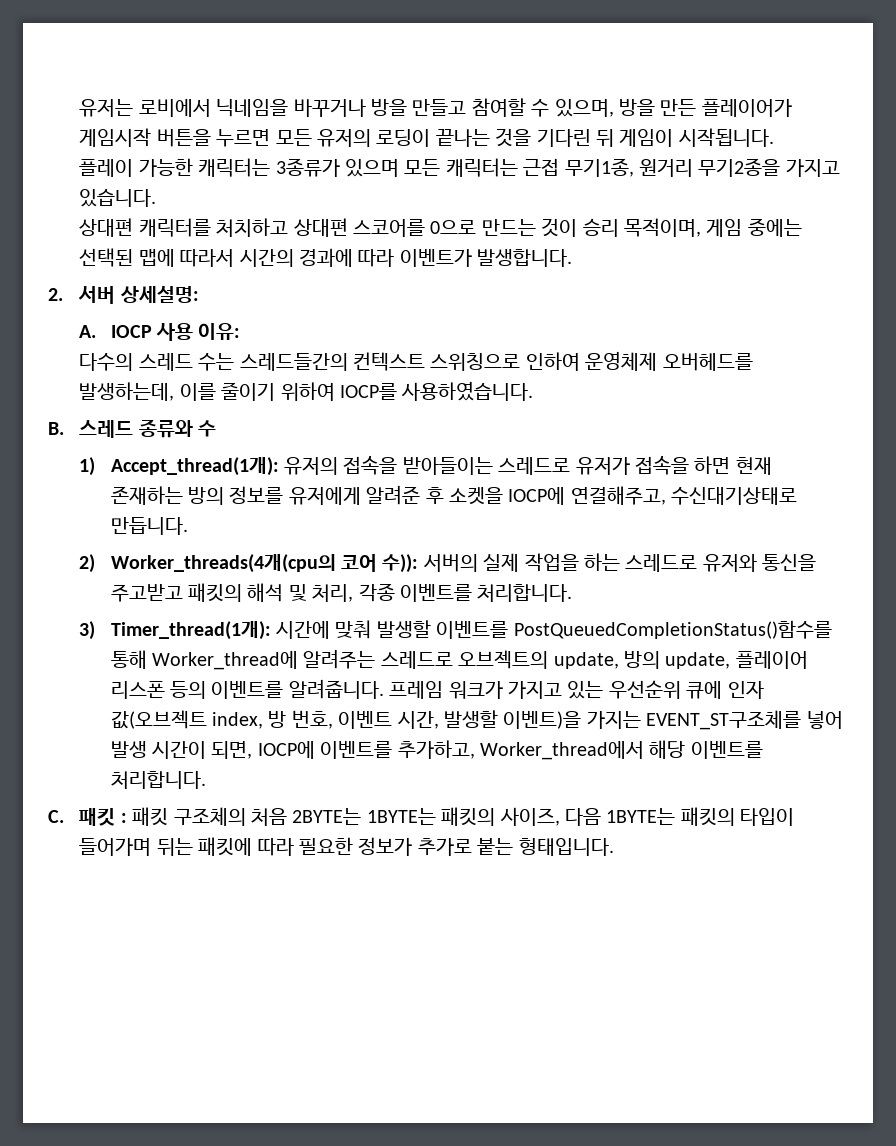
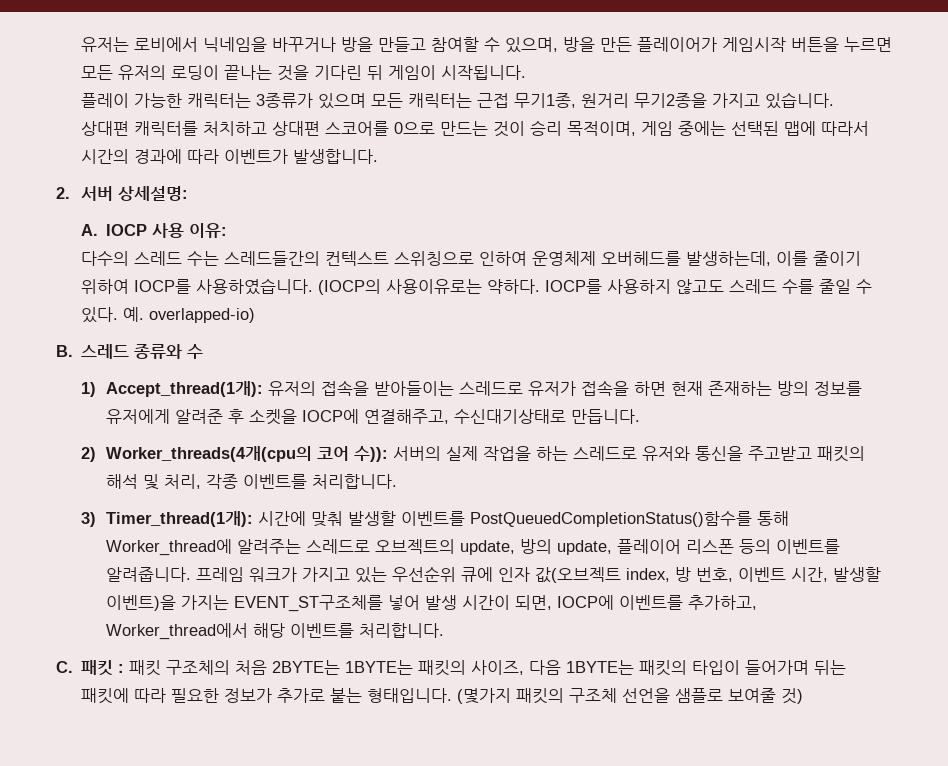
+ (IOCP의 사용이유로는 약하다. IOCP를 사용하지 않고도 스레드 수를 줄일 수 있다. 예. overlapped-io)
+ (몇가지 패킷의 구조체 선언을 샘플로 보여줄 것)

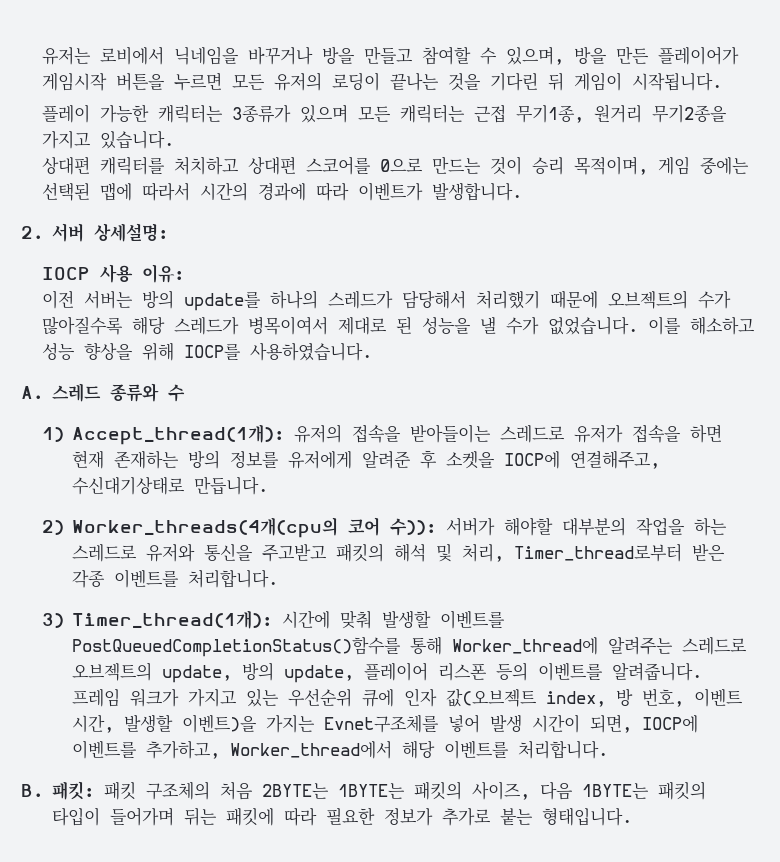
- A. IOCP 사용 이유:
+ IOCP 사용 이유:
- 다수의 스레드 수는 스레드들간의 컨텍스트 스위칭으로 인하여 운영체제 오버헤드를 발생하는데, 이를 줄이기 위하여 IOCP를 사용하였습니다. (IOCP의 사용이유로는 약하다. IOCP를 사용하지 않고도 스레드 수를 줄일 수 있다. 예. overlapped-io)
- B. 스레드 종류와 수
+ 이전 서버는 방의 update를 하나의 스레드가 담당해서 처리했기 때문에 오브젝트의 수가 많아질수록 해당 스레드가 병목이여서 제대로 된 성능을 낼 수가 없었습니다. 이를 해소하고 성능 향상을 위해 IOCP를 사용하였습니다.
+ A. 스레드 종류와 수
- 2) Worker_threads(4개(cpu의 코어 수)): 서버의 실제 작업을 하는 스레드로 유저와 통신을 주고받고 패킷의 해석 및 처리, 각종 이벤트를 처리합니다.
+ 2) Worker_threads(4개(cpu의 코어 수)): 서버가 해야할 대부분의 작업을 하는 스레드로 유저와 통신을 주고받고 패킷의 해석 및 처리, Timer_thread로부터 받은 각종 이벤트를 처리합니다.
- 프레임 워크가 가지고 있는 우선순위 큐에 인자 값(오브젝트 index, 방 번호, 이벤트 시간, 발생할 이벤트)을 가지는 EVENT_ST구조체를 넣어 발생 시간이 되면, IOCP에 이벤트를 추가하고, Worker_thread에서 해당 이벤트를 처리합니다.
+ 프레임 워크가 가지고 있는 우선순위 큐에 인자 값(오브젝트 index, 방 번호, 이벤트 시간, 발생할 이벤트)을 가지는 Evnet구조체를 넣어 발생 시간이 되면, IOCP에 이벤트를 추가하고, Worker_thread에서 해당 이벤트를 처리합니다.
- C. 패킷 : 패킷 구조체의 처음 2BYTE는 1BYTE는 패킷의 사이즈, 다음 1BYTE는 패킷의 타입이 들어가며 뒤는 패킷에 따라 필요한 정보가 추가로 붙는 형태입니다. (몇가지 패킷의 구조체 선언을 샘플로 보여줄 것)
+ B. 패킷: 패킷 구조체의 처음 2BYTE는 1BYTE는 패킷의 사이즈, 다음 1BYTE는 패킷의 타입이 들어가며 뒤는 패킷에 따라 필요한 정보가 추가로 붙는 형태입니다.

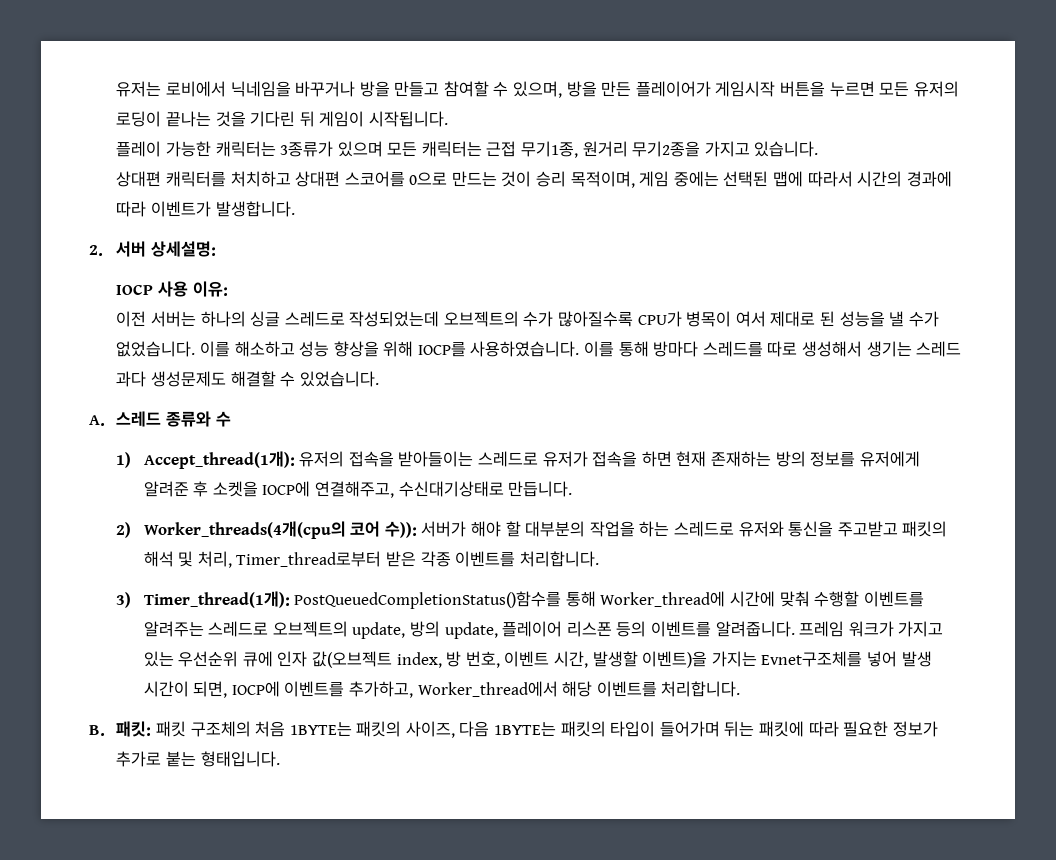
- 이전 서버는 방의 update를 하나의 스레드가 담당해서 처리했기 때문에 오브젝트의 수가 많아질수록 해당 스레드가 병목이여서 제대로 된 성능을 낼 수가 없었습니다.
+ 이전 서버는 하나의 싱글 스레드로 작성되었는데 오브젝트의 수가 많아질수록 CPU가 병목이 여서 제대로 된 성능을 낼 수가 없었습니다.
+ 이를 통해 방마다 스레드를 따로 생성해서 생기는 스레드 과다 생성문제도 해결할 수 있었습니다.
- 2) Worker_threads(4개(cpu의 코어 수)): 서버가 해야할 대부분의 작업을 하는 스레드로 유저와 통신을 주고받고 패킷의 해석 및 처리, Timer_thread로부터 받은 각종 이벤트를 처리합니다.
+ 2) Worker_threads(4개(cpu의 코어 수)): 서버가 해야 할 대부분의 작업을 하는 스레드로 유저와 통신을 주고받고 패킷의 해석 및 처리, Timer_thread로부터 받은 각종 이벤트를 처리합니다.
- 3) Timer_thread(1개): 시간에 맞춰 발생할 이벤트를 PostQueuedCompletionStatus()함수를 통해 Worker_thread에 알려주는 스레드로 오브젝트의 update, 방의 update, 플레이어 리스폰 등의 이벤트를 알려줍니다.
+ 3) Timer_thread(1개): PostQueuedCompletionStatus()함수를 통해 Worker_thread에 시간에 맞춰 수행할 이벤트를 알려주는 스레드로 오브젝트의 update, 방의 update, 플레이어 리스폰 등의 이벤트를 알려줍니다.
- B. 패킷: 패킷 구조체의 처음 2BYTE는 1BYTE는 패킷의 사이즈, 다음 1BYTE는 패킷의 타입이 들어가며 뒤는 패킷에 따라 필요한 정보가 추가로 붙는 형태입니다.
+ B. 패킷: 패킷 구조체의 처음 1BYTE는 패킷의 사이즈, 다음 1BYTE는 패킷의 타입이 들어가며 뒤는 패킷에 따라 필요한 정보가 추가로 붙는 형태입니다.

